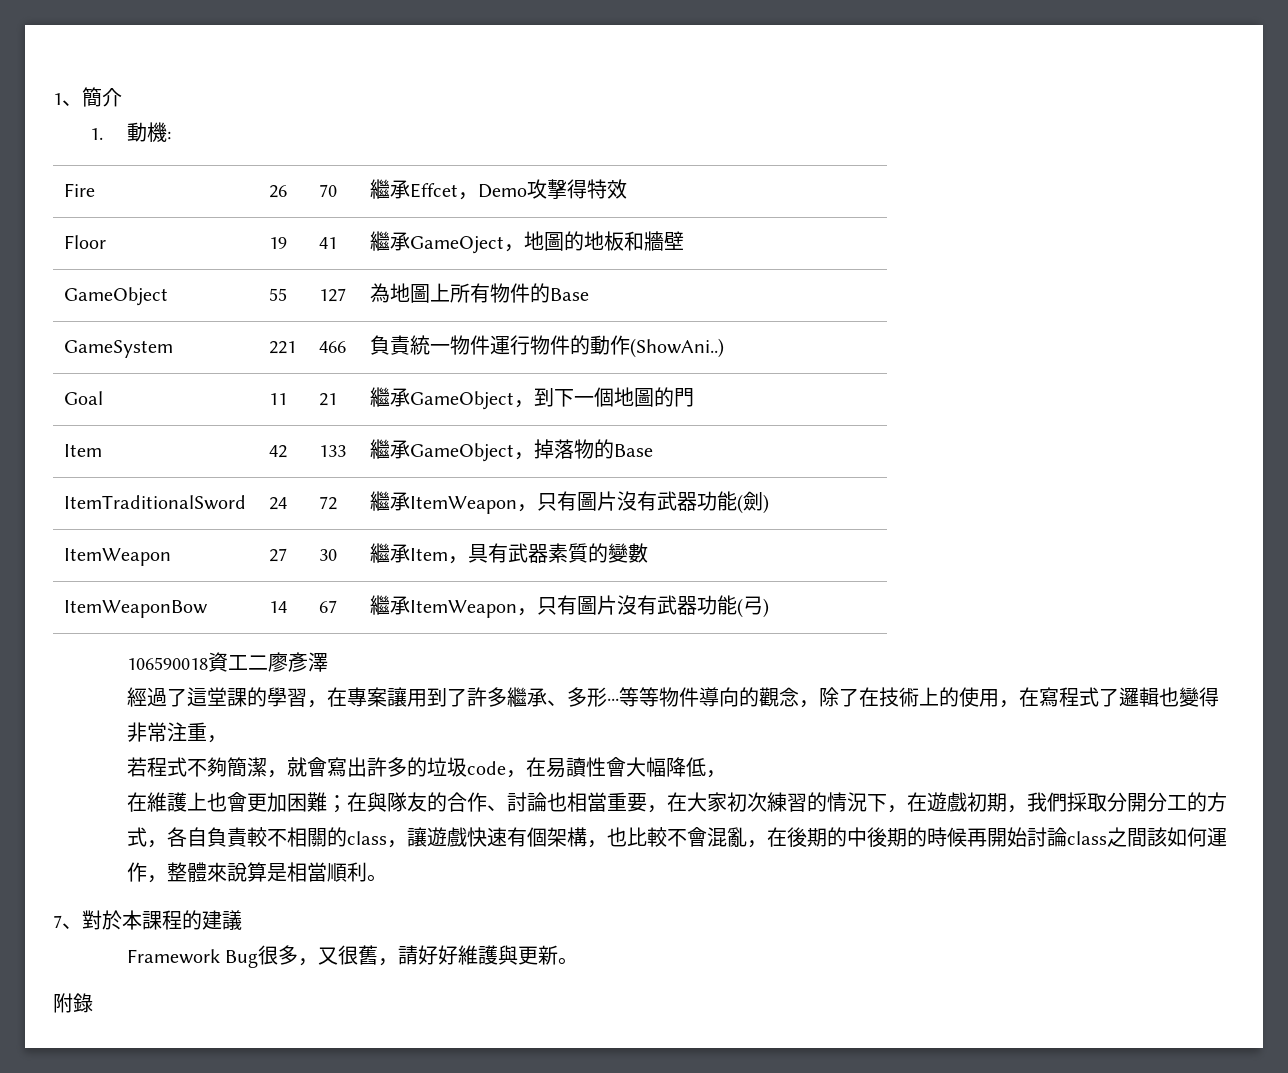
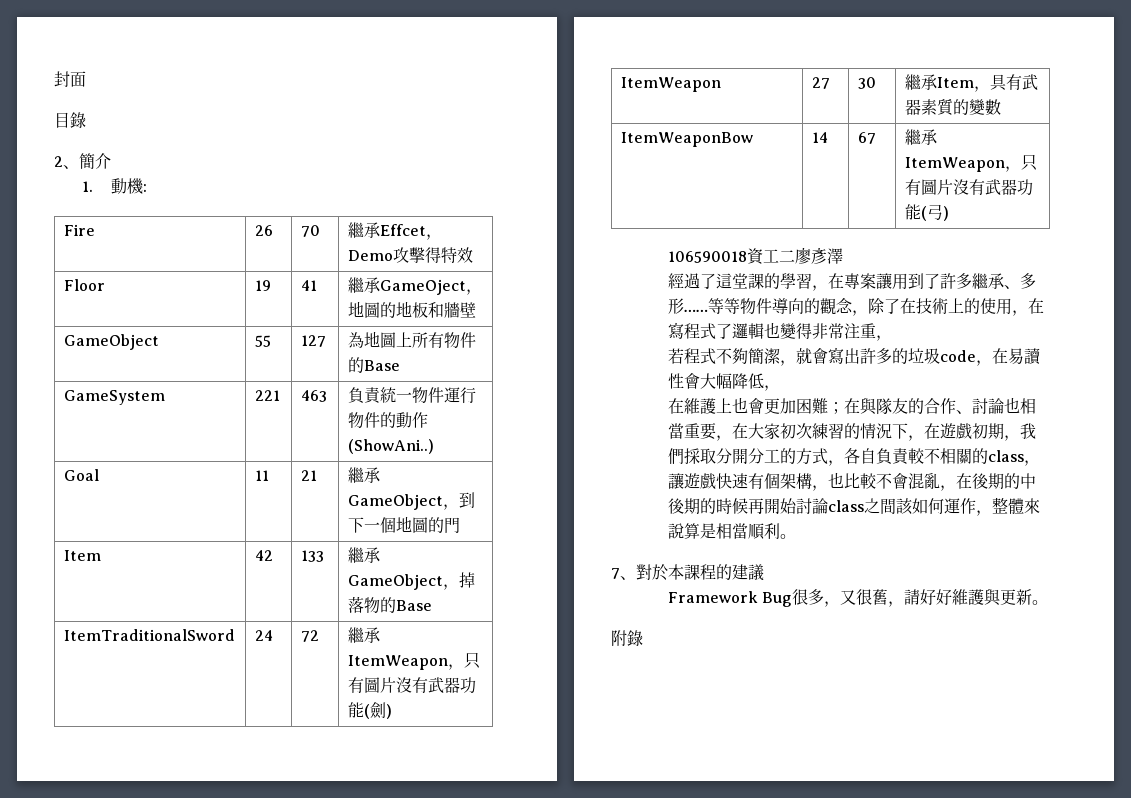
- 1、簡介
+ 封面
+ 目錄
+ 2、簡介
- GameSystem | 221 | 466 | 負責統一物件運行物件的動作(ShowAni..)
+ GameSystem | 221 | 463 | 負責統一物件運行物件的動作(ShowAni..)
- 經過了這堂課的學習，在專案讓用到了許多繼承、多形‧‧‧等等物件導向的觀念，除了在技術上的使用，在寫程式了邏輯也變得非常注重，
+ 經過了這堂課的學習，在專案讓用到了許多繼承、多形……等等物件導向的觀念，除了在技術上的使用，在寫程式了邏輯也變得非常注重，

